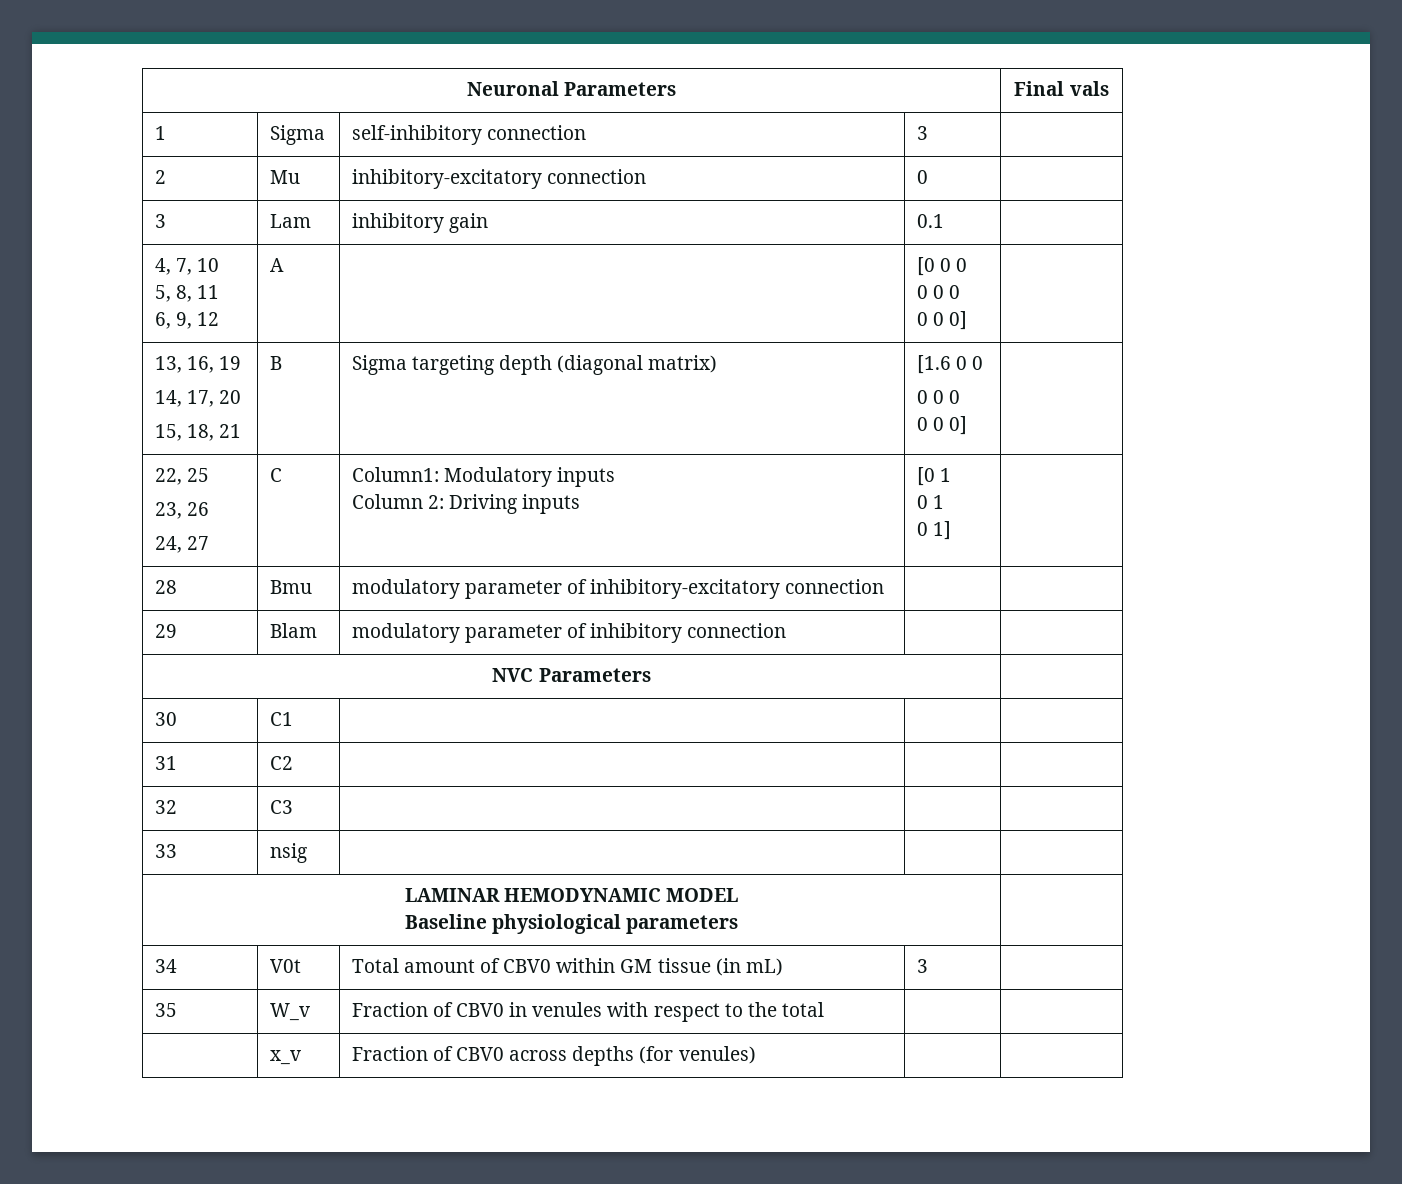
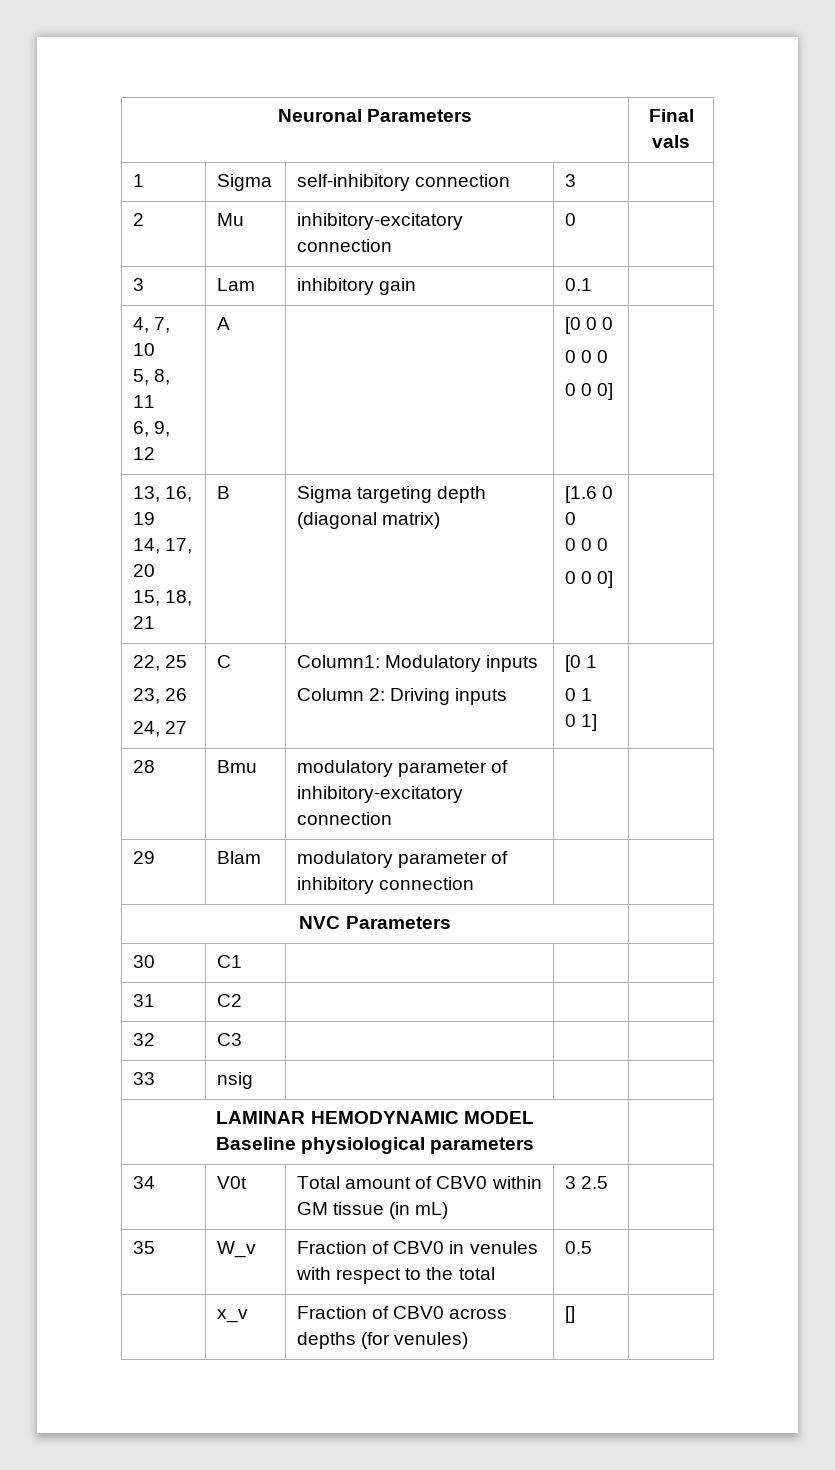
- 34 | V0t | Total amount of CBV0 within GM tissue (in mL) | 3 |
+ 34 | V0t | Total amount of CBV0 within GM tissue (in mL) | 3 2.5 |
- 35 | W_v | Fraction of CBV0 in venules with respect to the total | |
+ 35 | W_v | Fraction of CBV0 in venules with respect to the total | 0.5 |
- | x_v | Fraction of CBV0 across depths (for venules) | |
+ | x_v | Fraction of CBV0 across depths (for venules) | [] |

